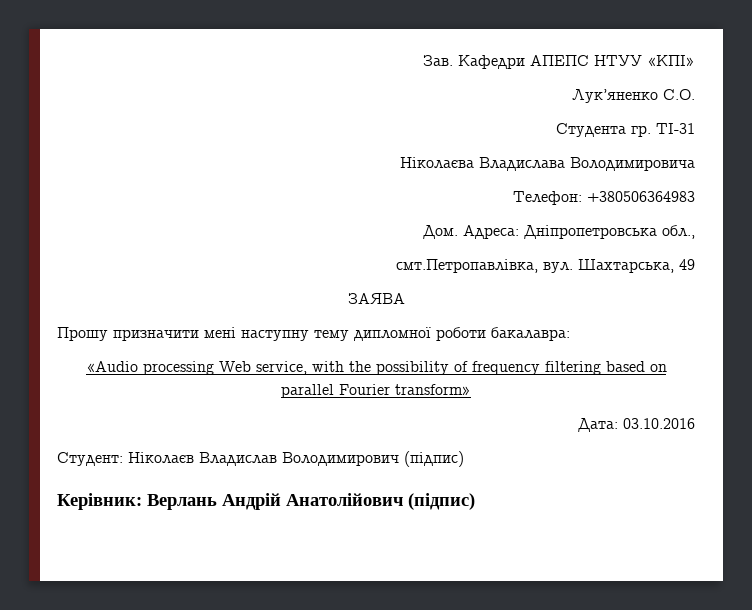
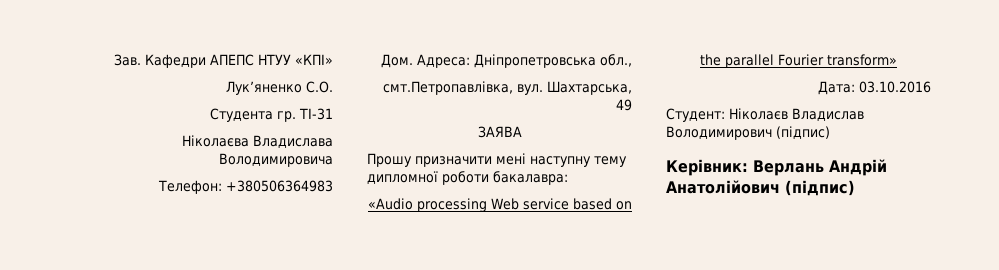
- «Audio processing Web service, with the possibility of frequency filtering based on parallel Fourier transform»
+ «Audio processing Web service based on the parallel Fourier transform»

